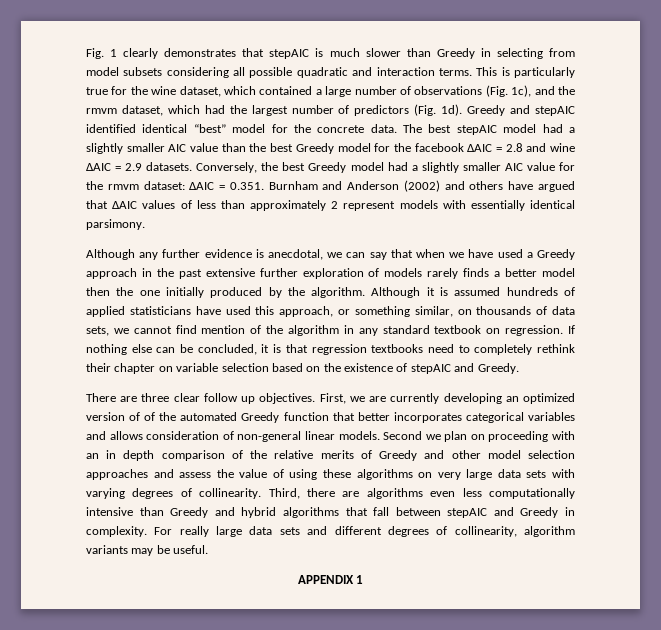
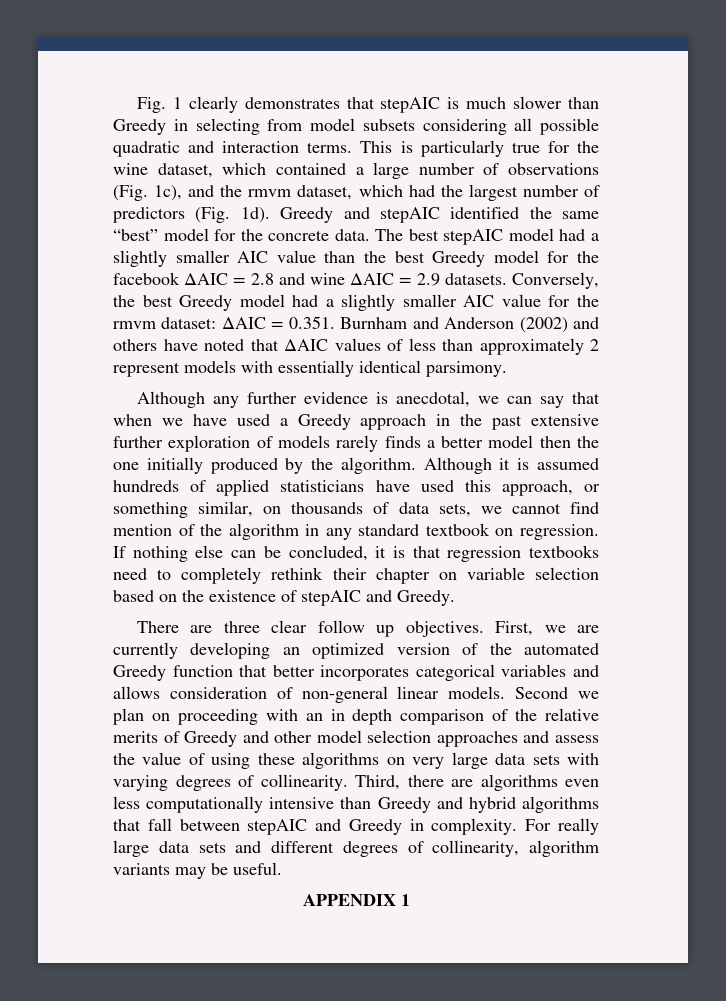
- Greedy and stepAIC identified identical “best” model for the concrete data.
+ Greedy and stepAIC identified the same “best” model for the concrete data.
- Conversely, the best Greedy model had a slightly smaller AIC value for the rmvm dataset: ΔAIC = 0.351. Burnham and Anderson (2002) and others have argued that ΔAIC values of less than approximately 2 represent models with essentially identical parsimony.
+ Conversely, the best Greedy model had a slightly smaller AIC value for the rmvm dataset: ΔAIC = 0.351. Burnham and Anderson (2002) and others have noted that ΔAIC values of less than approximately 2 represent models with essentially identical parsimony.
- First, we are currently developing an optimized version of of the automated Greedy function that better incorporates categorical variables and allows consideration of non-general linear models.
+ First, we are currently developing an optimized version of the automated Greedy function that better incorporates categorical variables and allows consideration of non-general linear models.

